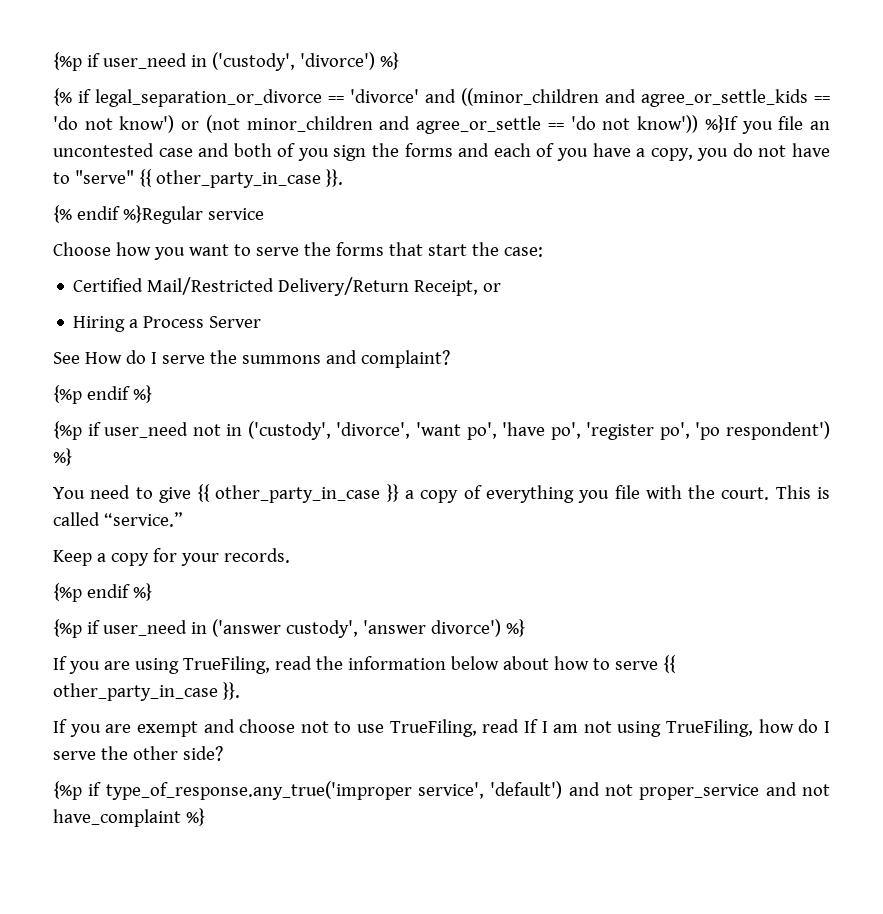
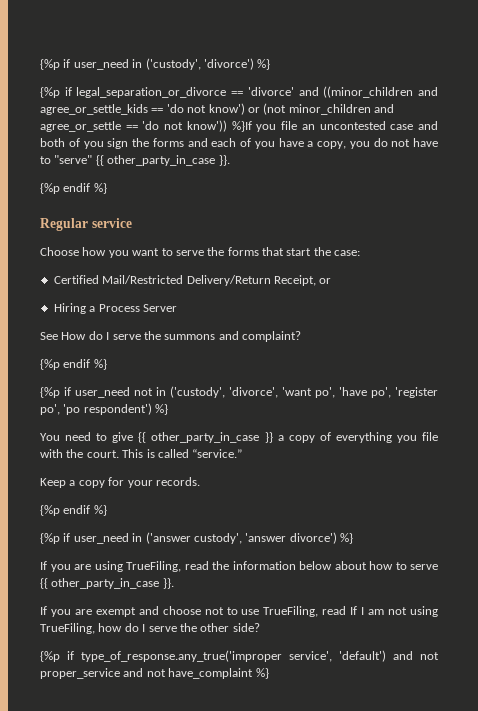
- {% if legal_separation_or_divorce == 'divorce' and ((minor_children and agree_or_settle_kids == 'do not know') or (not minor_children and agree_or_settle == 'do not know')) %}If you file an uncontested case and both of you sign the forms and each of you have a copy, you do not have to "serve" {{ other_party_in_case }}.
- {% endif %}Regular service
+ {%p if legal_separation_or_divorce == 'divorce' and ((minor_children and agree_or_settle_kids == 'do not know') or (not minor_children and agree_or_settle == 'do not know')) %}If you file an uncontested case and both of you sign the forms and each of you have a copy, you do not have to "serve" {{ other_party_in_case }}.
+ {%p endif %}
+ Regular service

